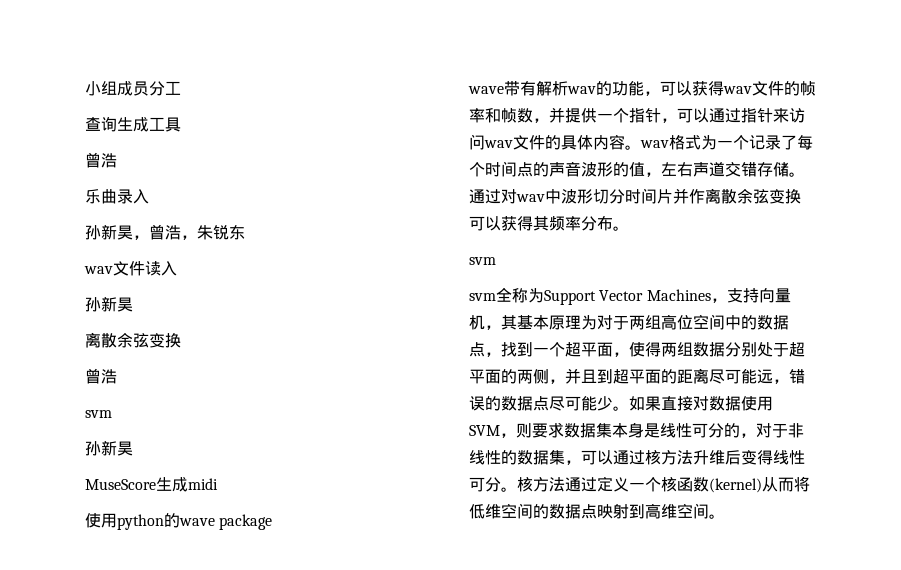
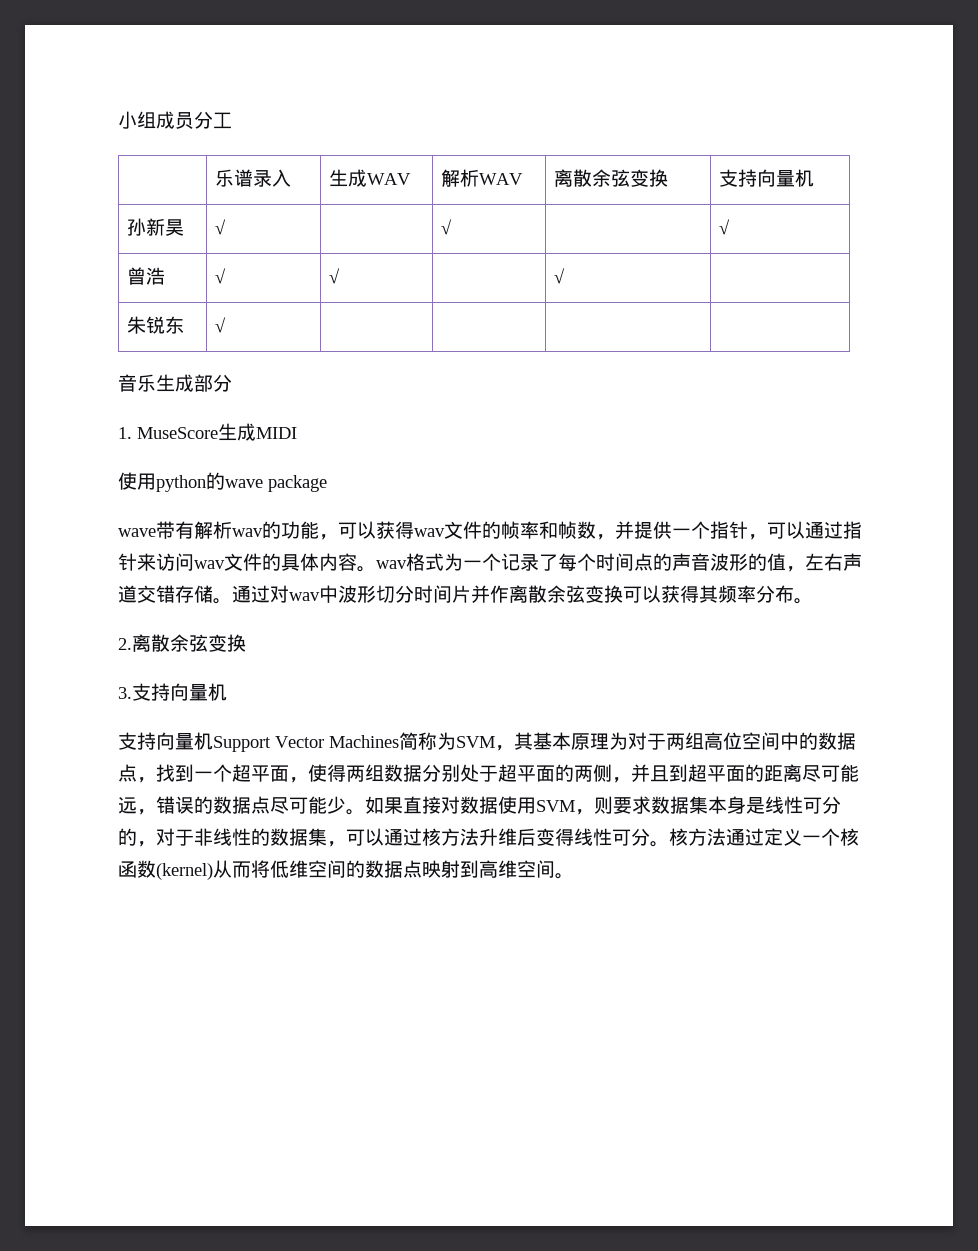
- 查询生成工具
- 曾浩
- 乐曲录入
- 孙新昊，曾浩，朱锐东
- wav文件读入
- 孙新昊
- 离散余弦变换
- 曾浩
- svm
- 孙新昊
- MuseScore生成midi
+ | 乐谱录入 | 生成WAV | 解析WAV | 离散余弦变换 | 支持向量机
+ 孙新昊 | √ | | √ | | √
+ 曾浩 | √ | √ | | √ |
+ 朱锐东 | √ | | | |
+ 音乐生成部分
+ 1. MuseScore生成MIDI
  通过对wav中波形切分时间片并作离散余弦变换可以获得其频率分布。
- svm
- svm全称为Support Vector Machines，支持向量机，其基本原理为对于两组高位空间中的数据点，找到一个超平面，使得两组数据分别处于超平面的两侧，并且到超平面的距离尽可能远，错误的数据点尽可能少。
+ 2.离散余弦变换
+ 3.支持向量机
+ 支持向量机Support Vector Machines简称为SVM，其基本原理为对于两组高位空间中的数据点，找到一个超平面，使得两组数据分别处于超平面的两侧，并且到超平面的距离尽可能远，错误的数据点尽可能少。

